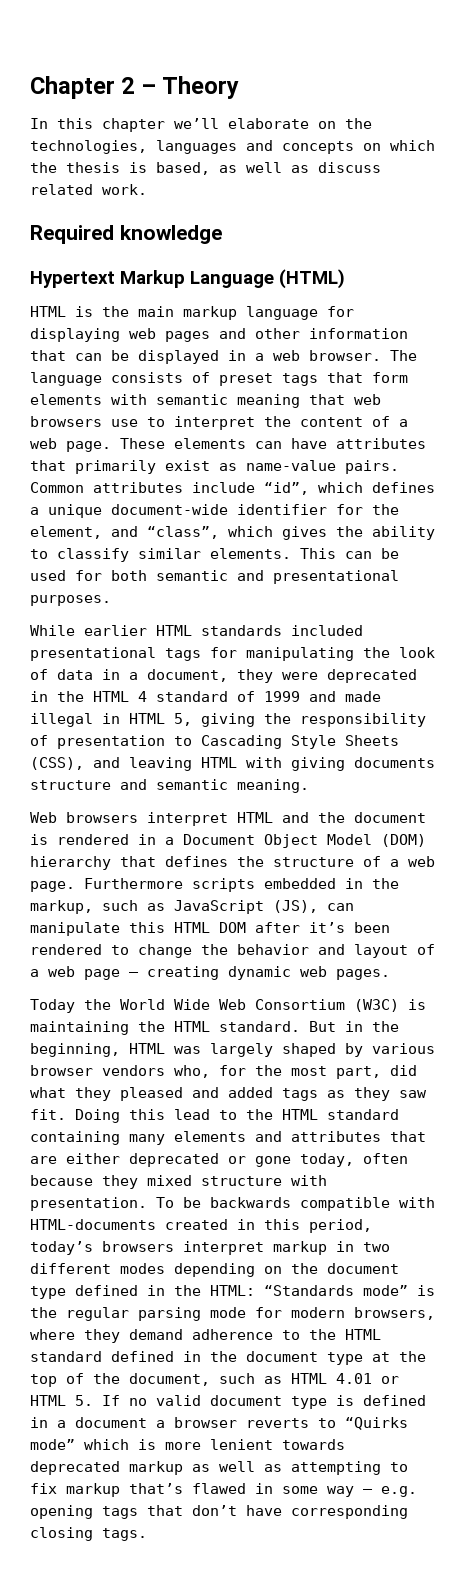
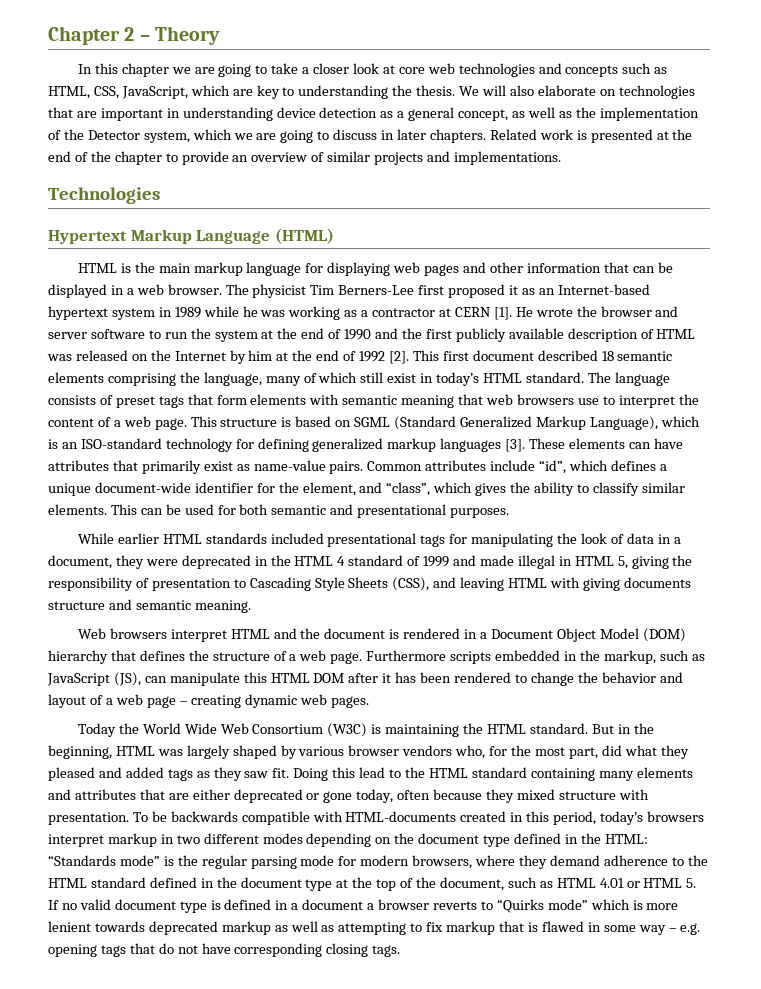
- In this chapter we’ll elaborate on the technologies, languages and concepts on which the thesis is based, as well as discuss related work.
- Required knowledge
+ In this chapter we are going to take a closer look at core web technologies and concepts such as HTML, CSS, JavaScript, which are key to understanding the thesis. We will also elaborate on technologies that are important in understanding device detection as a general concept, as well as the implementation of the Detector system, which we are going to discuss in later chapters. Related work is presented at the end of the chapter to provide an overview of similar projects and implementations.
+ Technologies
- The language consists of preset tags that form elements with semantic meaning that web browsers use to interpret the content of a web page.
+ The physicist Tim Berners-Lee first proposed it as an Internet-based hypertext system in 1989 while he was working as a contractor at CERN [1]. He wrote the browser and server software to run the system at the end of 1990 and the first publicly available description of HTML was released on the Internet by him at the end of 1992 [2]. This first document described 18 semantic elements comprising the language, many of which still exist in today’s HTML standard. The language consists of preset tags that form elements with semantic meaning that web browsers use to interpret the content of a web page.
+ This structure is based on SGML (Standard Generalized Markup Language), which is an ISO-standard technology for defining generalized markup languages [3].
- Furthermore scripts embedded in the markup, such as JavaScript (JS), can manipulate this HTML DOM after it’s been rendered to change the behavior and layout of a web page – creating dynamic web pages.
+ Furthermore scripts embedded in the markup, such as JavaScript (JS), can manipulate this HTML DOM after it has been rendered to change the behavior and layout of a web page – creating dynamic web pages.
- “Standards mode” is the regular parsing mode for modern browsers, where they demand adherence to the HTML standard defined in the document type at the top of the document, such as HTML 4.01 or HTML 5. If no valid document type is defined in a document a browser reverts to “Quirks mode” which is more lenient towards deprecated markup as well as attempting to fix markup that’s flawed in some way – e.g. opening tags that don’t have corresponding closing tags.
+ “Standards mode” is the regular parsing mode for modern browsers, where they demand adherence to the HTML standard defined in the document type at the top of the document, such as HTML 4.01 or HTML 5. If no valid document type is defined in a document a browser reverts to “Quirks mode” which is more lenient towards deprecated markup as well as attempting to fix markup that is flawed in some way – e.g. opening tags that do not have corresponding closing tags.

